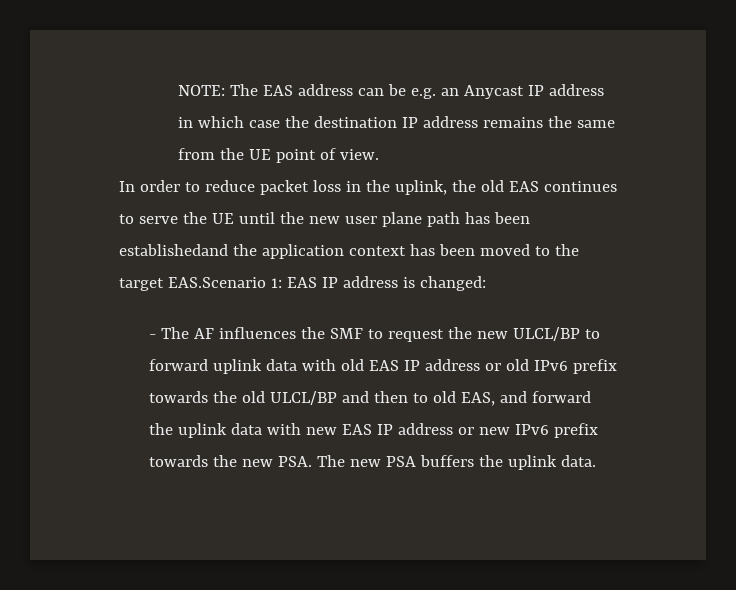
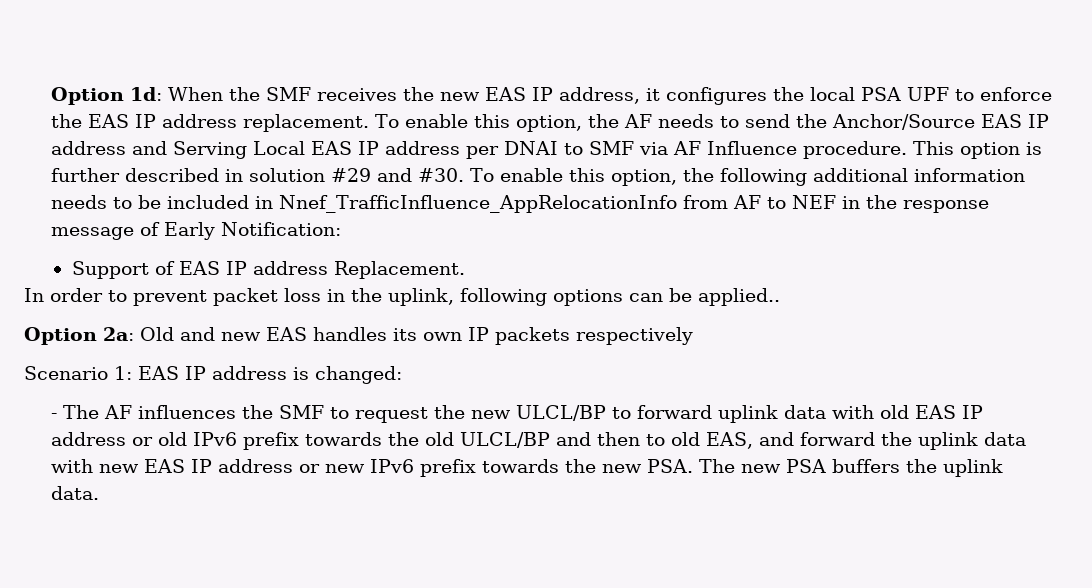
- NOTE: The EAS address can be e.g. an Anycast IP address in which case the destination IP address remains the same from the UE point of view.
+ Option 1d: When the SMF receives the new EAS IP address, it configures the local PSA UPF to enforce the EAS IP address replacement. To enable this option, the AF needs to send the Anchor/Source EAS IP address and Serving Local EAS IP address per DNAI to SMF via AF Influence procedure. This option is further described in solution #29 and #30. To enable this option, the following additional information needs to be included in Nnef_TrafficInfluence_AppRelocationInfo from AF to NEF in the response message of Early Notification:
+ Support of EAS IP address Replacement.
- In order to reduce packet loss in the uplink, the old EAS continues to serve the UE until the new user plane path has been establishedand the application context has been moved to the target EAS.Scenario 1: EAS IP address is changed:
+ In order to prevent packet loss in the uplink, following options can be applied..
+ Option 2a: Old and new EAS handles its own IP packets respectively
+ Scenario 1: EAS IP address is changed:

